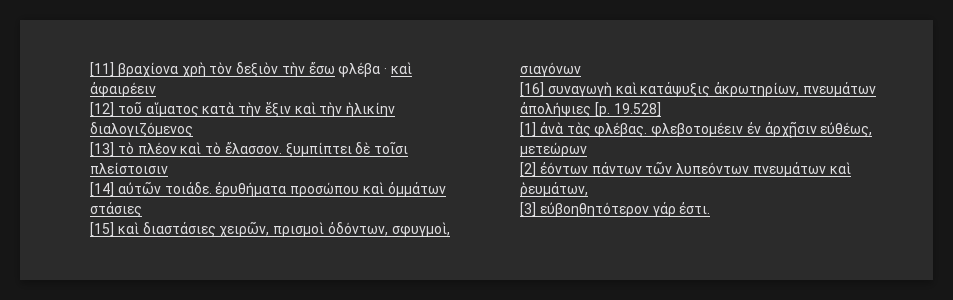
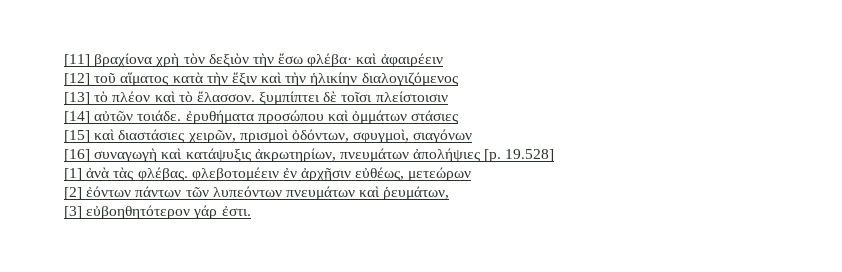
- [11] βραχίονα χρὴ τὸν δεξιὸν τὴν ἔσω φλέβα · καὶ ἀφαιρέειν
+ [11] βραχίονα χρὴ τὸν δεξιὸν τὴν ἔσω φλέβα· καὶ ἀφαιρέειν

